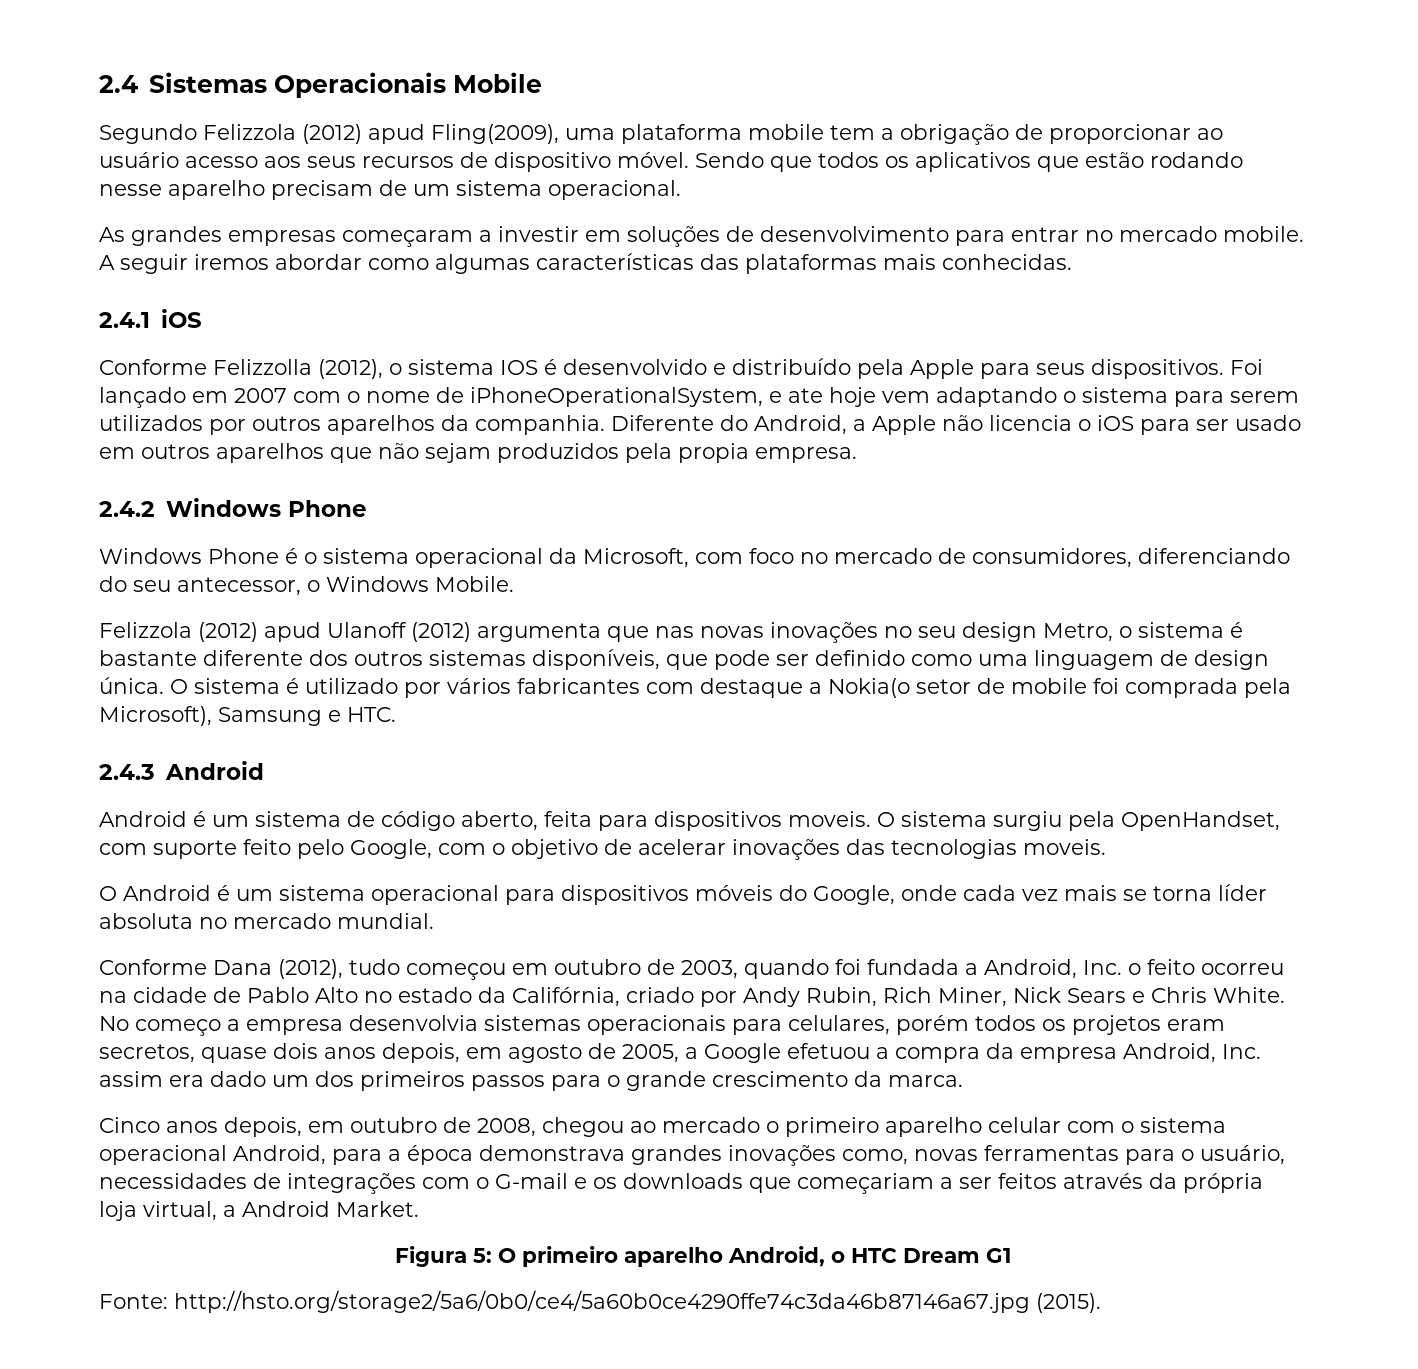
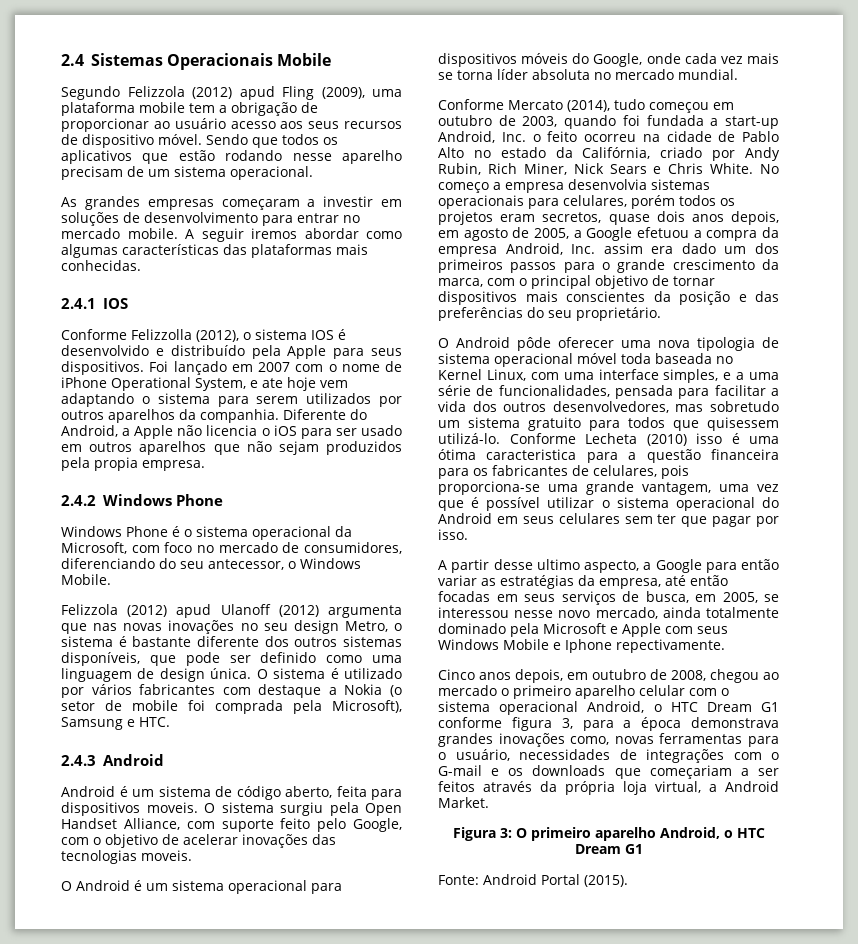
- Segundo Felizzola (2012) apud Fling(2009), uma plataforma mobile tem a obrigação de proporcionar ao usuário acesso aos seus recursos de dispositivo móvel.
+ Segundo Felizzola (2012) apud Fling (2009), uma plataforma mobile tem a obrigação de proporcionar ao usuário acesso aos seus recursos de dispositivo móvel.
- 2.4.1 iOS
+ 2.4.1 IOS
- Foi lançado em 2007 com o nome de iPhoneOperationalSystem, e ate hoje vem adaptando o sistema para serem utilizados por outros aparelhos da companhia.
+ Foi lançado em 2007 com o nome de iPhone Operational System, e ate hoje vem adaptando o sistema para serem utilizados por outros aparelhos da companhia.
- O sistema é utilizado por vários fabricantes com destaque a Nokia(o setor de mobile foi comprada pela Microsoft), Samsung e HTC.
+ O sistema é utilizado por vários fabricantes com destaque a Nokia (o setor de mobile foi comprada pela Microsoft), Samsung e HTC.
- O sistema surgiu pela OpenHandset, com suporte feito pelo Google, com o objetivo de acelerar inovações das tecnologias moveis.
+ O sistema surgiu pela Open Handset Alliance, com suporte feito pelo Google, com o objetivo de acelerar inovações das tecnologias moveis.
- Conforme Dana (2012), tudo começou em outubro de 2003, quando foi fundada a Android, Inc. o feito ocorreu na cidade de Pablo Alto no estado da Califórnia, criado por Andy Rubin, Rich Miner, Nick Sears e Chris White.
+ Conforme Mercato (2014), tudo começou em outubro de 2003, quando foi fundada a start-up Android, Inc. o feito ocorreu na cidade de Pablo Alto no estado da Califórnia, criado por Andy Rubin, Rich Miner, Nick Sears e Chris White.
- No começo a empresa desenvolvia sistemas operacionais para celulares, porém todos os projetos eram secretos, quase dois anos depois, em agosto de 2005, a Google efetuou a compra da empresa Android, Inc. assim era dado um dos primeiros passos para o grande crescimento da marca.
+ No começo a empresa desenvolvia sistemas operacionais para celulares, porém todos os projetos eram secretos, quase dois anos depois, em agosto de 2005, a Google efetuou a compra da empresa Android, Inc. assim era dado um dos primeiros passos para o grande crescimento da marca, com o principal objetivo de tornar dispositivos mais conscientes da posição e das preferências do seu proprietário.
+ O Android pôde oferecer uma nova tipologia de sistema operacional móvel toda baseada no Kernel Linux, com uma interface simples, e a uma série de funcionalidades, pensada para facilitar a vida dos outros desenvolvedores, mas sobretudo um sistema gratuito para todos que quisessem utilizá-lo. Conforme Lecheta (2010) isso é uma ótima caracteristica para a questão financeira para os fabricantes de celulares, pois proporciona-se uma grande vantagem, uma vez que é possível utilizar o sistema operacional do Android em seus celulares sem ter que pagar por isso.
+ A partir desse ultimo aspecto, a Google para então variar as estratégias da empresa, até então focadas em seus serviços de busca, em 2005, se interessou nesse novo mercado, ainda totalmente dominado pela Microsoft e Apple com seus Windows Mobile e Iphone repectivamente.
- Cinco anos depois, em outubro de 2008, chegou ao mercado o primeiro aparelho celular com o sistema operacional Android, para a época demonstrava grandes inovações como, novas ferramentas para o usuário, necessidades de integrações com o G-mail e os downloads que começariam a ser feitos através da própria loja virtual, a Android Market.
+ Cinco anos depois, em outubro de 2008, chegou ao mercado o primeiro aparelho celular com o sistema operacional Android, o HTC Dream G1 conforme figura 3, para a época demonstrava grandes inovações como, novas ferramentas para o usuário, necessidades de integrações com o G-mail e os downloads que começariam a ser feitos através da própria loja virtual, a Android Market.
- Figura 5: O primeiro aparelho Android, o HTC Dream G1
+ Figura 3: O primeiro aparelho Android, o HTC Dream G1
- Fonte: http://hsto.org/storage2/5a6/0b0/ce4/5a60b0ce4290ffe74c3da46b87146a67.jpg (2015).
+ Fonte: Android Portal (2015).

